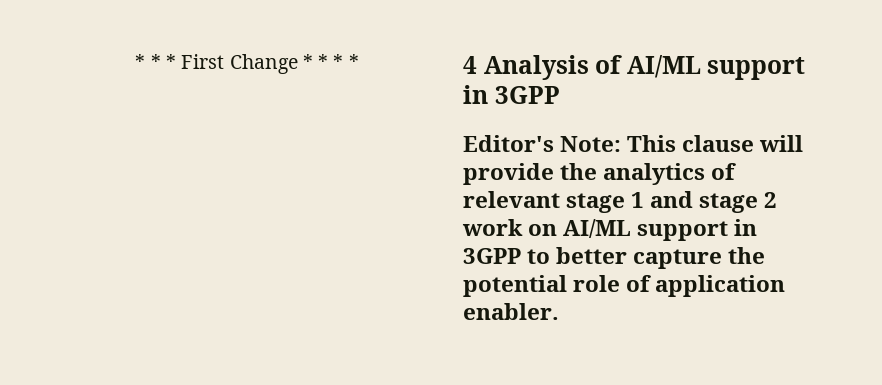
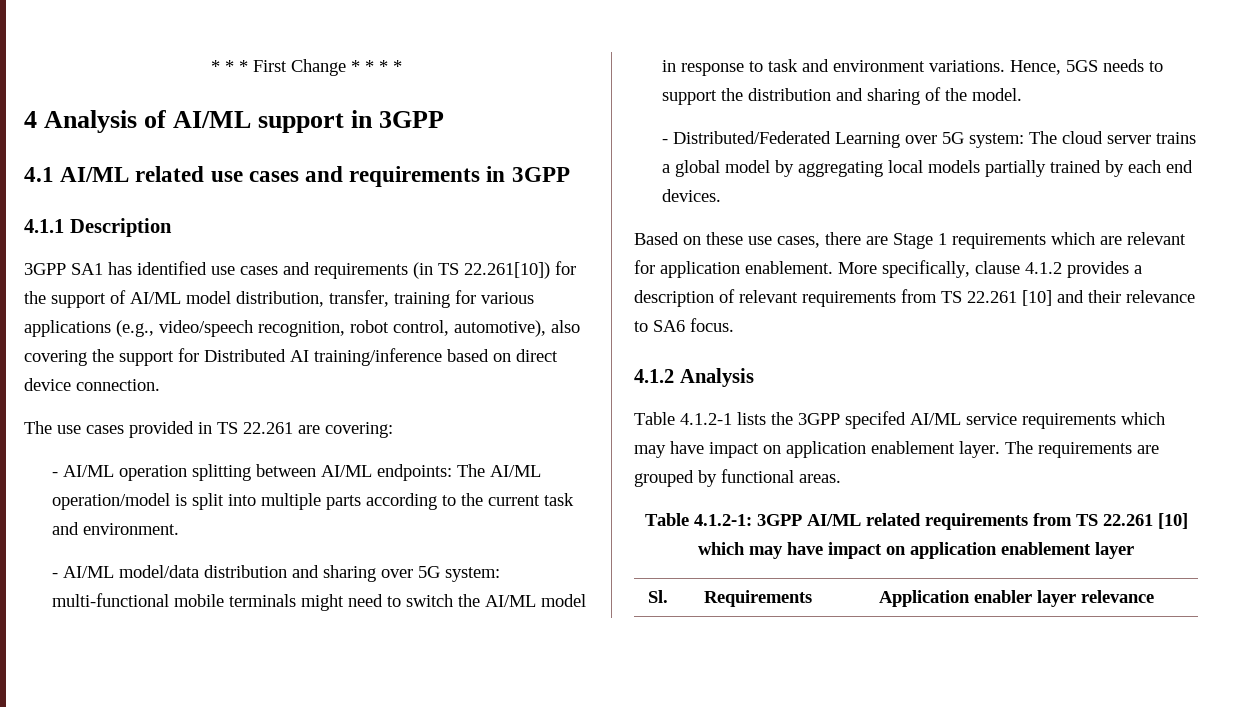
- Editor's Note: This clause will provide the analytics of relevant stage 1 and stage 2 work on AI/ML support in 3GPP to better capture the potential role of application enabler.
+ 4.1 AI/ML related use cases and requirements in 3GPP
+ 4.1.1 Description
+ 3GPP SA1 has identified use cases and requirements (in TS 22.261[10]) for the support of AI/ML model distribution, transfer, training for various applications (e.g., video/speech recognition, robot control, automotive), also covering the support for Distributed AI training/inference based on direct device connection.
+ The use cases provided in TS 22.261 are covering:
+ - AI/ML operation splitting between AI/ML endpoints: The AI/ML operation/model is split into multiple parts according to the current task and environment.
+ - AI/ML model/data distribution and sharing over 5G system: multi-functional mobile terminals might need to switch the AI/ML model in response to task and environment variations. Hence, 5GS needs to support the distribution and sharing of the model.
+ - Distributed/Federated Learning over 5G system: The cloud server trains a global model by aggregating local models partially trained by each end devices.
+ Based on these use cases, there are Stage 1 requirements which are relevant for application enablement. More specifically, clause 4.1.2 provides a description of relevant requirements from TS 22.261 [10] and their relevance to SA6 focus.
+ 4.1.2 Analysis
+ Table 4.1.2-1 lists the 3GPP specifed AI/ML service requirements which may have impact on application enablement layer. The requirements are grouped by functional areas.
+ Table 4.1.2-1: 3GPP AI/ML related requirements from TS 22.261 [10] which may have impact on application enablement layer
+ Sl. | Requirements | Application enabler layer relevance

